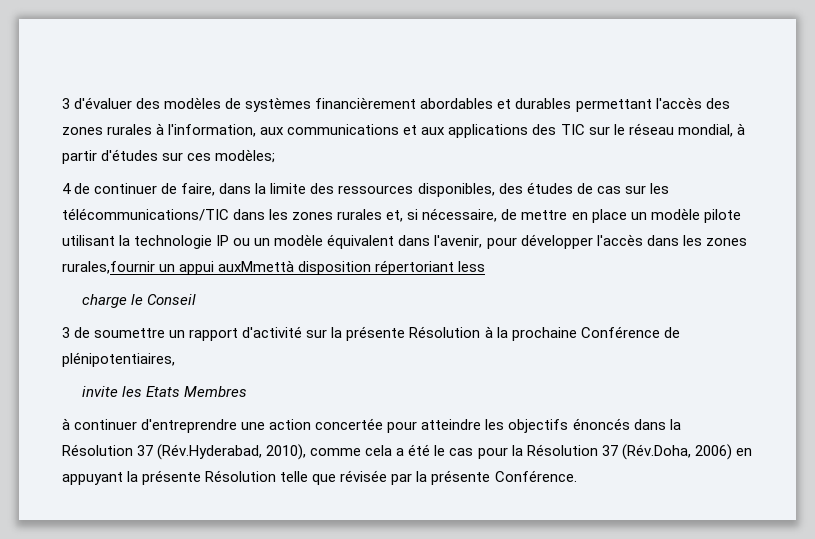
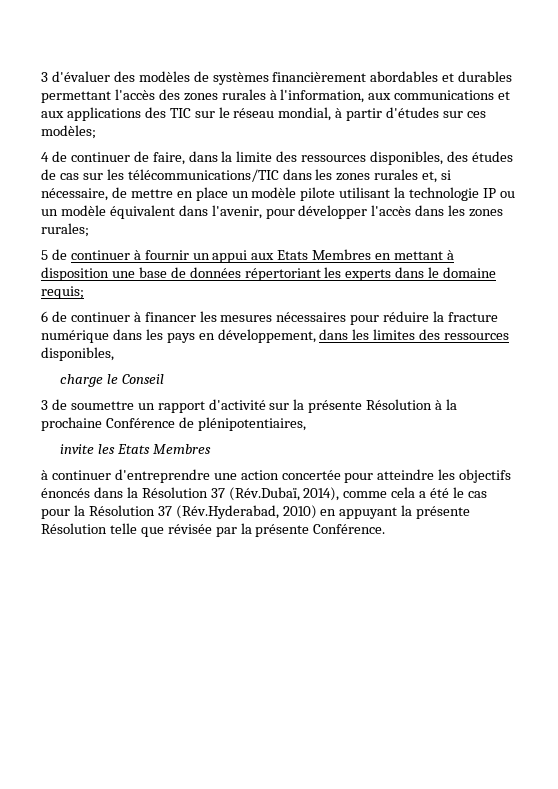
- 4 de continuer de faire, dans la limite des ressources disponibles, des études de cas sur les télécommunications/TIC dans les zones rurales et, si nécessaire, de mettre en place un modèle pilote utilisant la technologie IP ou un modèle équivalent dans l'avenir, pour développer l'accès dans les zones rurales,fournir un appui auxMmettà disposition répertoriant less
+ 4 de continuer de faire, dans la limite des ressources disponibles, des études de cas sur les télécommunications/TIC dans les zones rurales et, si nécessaire, de mettre en place un modèle pilote utilisant la technologie IP ou un modèle équivalent dans l'avenir, pour développer l'accès dans les zones rurales;
+ 5 de continuer à fournir un appui aux Etats Membres en mettant à disposition une base de données répertoriant les experts dans le domaine requis;
+ 6 de continuer à financer les mesures nécessaires pour réduire la fracture numérique dans les pays en développement, dans les limites des ressources disponibles,
- à continuer d'entreprendre une action concertée pour atteindre les objectifs énoncés dans la Résolution 37 (Rév.Hyderabad, 2010), comme cela a été le cas pour la Résolution 37 (Rév.Doha, 2006) en appuyant la présente Résolution telle que révisée par la présente Conférence.
+ à continuer d'entreprendre une action concertée pour atteindre les objectifs énoncés dans la Résolution 37 (Rév.Dubaï, 2014), comme cela a été le cas pour la Résolution 37 (Rév.Hyderabad, 2010) en appuyant la présente Résolution telle que révisée par la présente Conférence.

